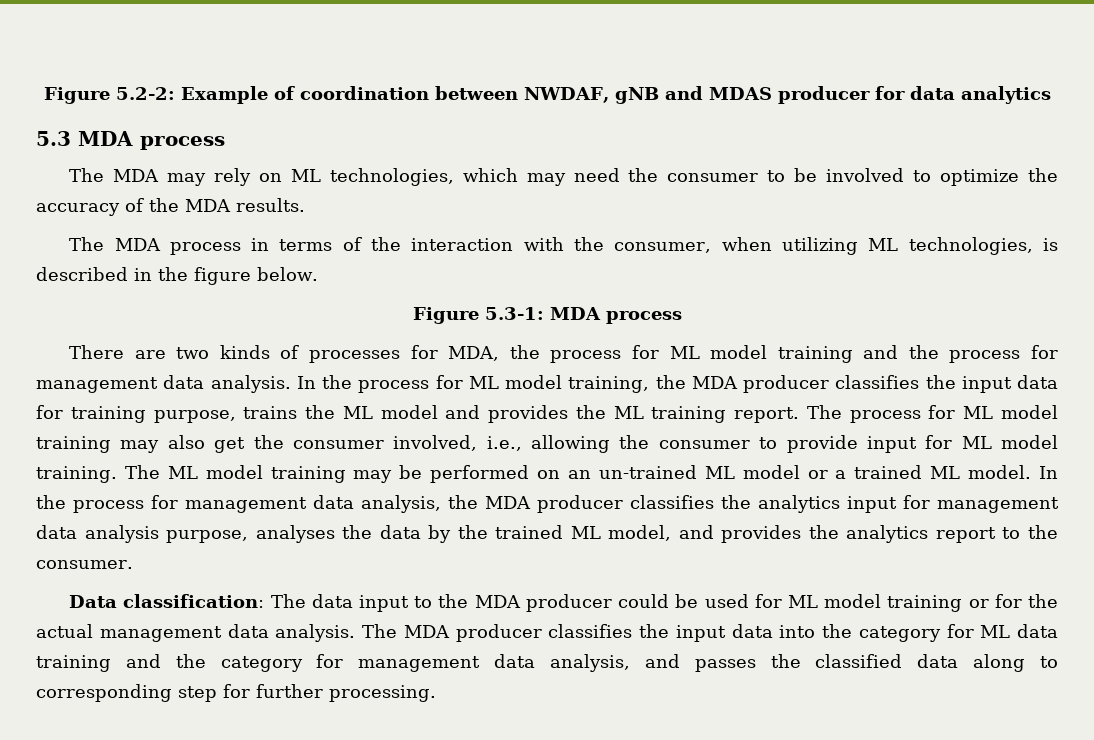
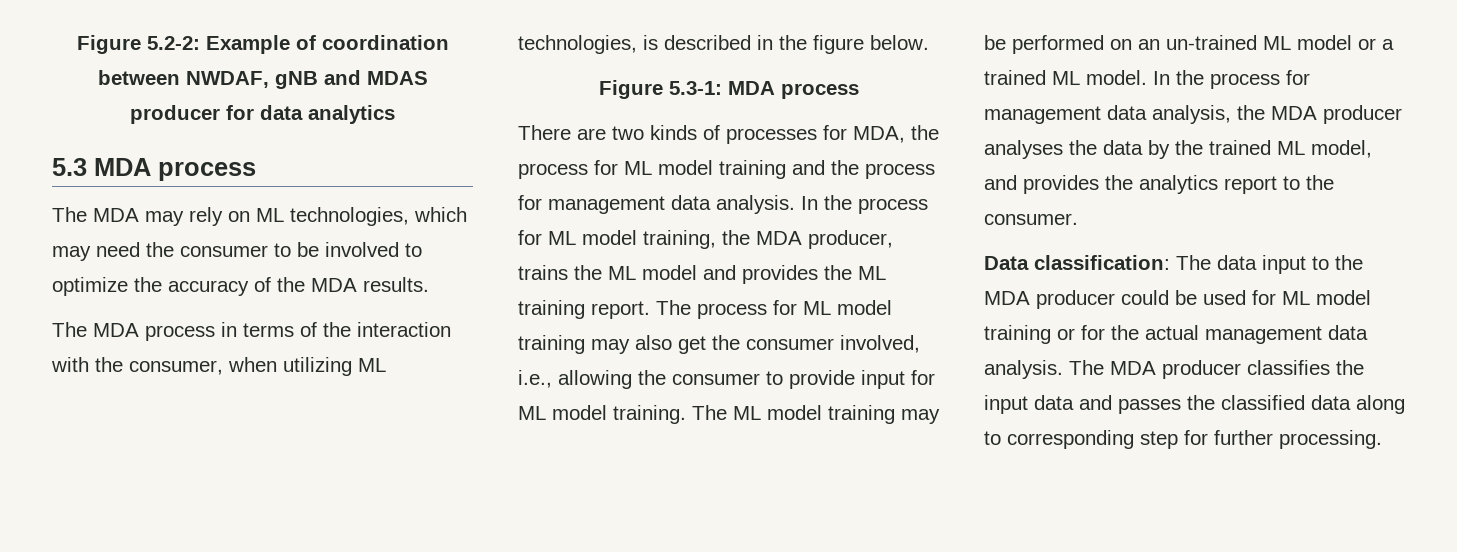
- In the process for ML model training, the MDA producer classifies the input data for training purpose, trains the ML model and provides the ML training report.
+ In the process for ML model training, the MDA producer, trains the ML model and provides the ML training report.
- In the process for management data analysis, the MDA producer classifies the analytics input for management data analysis purpose, analyses the data by the trained ML model, and provides the analytics report to the consumer.
+ In the process for management data analysis, the MDA producer analyses the data by the trained ML model, and provides the analytics report to the consumer.
- The MDA producer classifies the input data into the category for ML data training and the category for management data analysis, and passes the classified data along to corresponding step for further processing.
+ The MDA producer classifies the input data and passes the classified data along to corresponding step for further processing.

